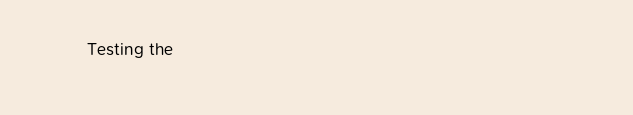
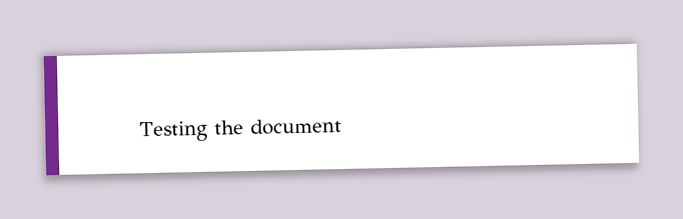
- Testing the
+ Testing the document

